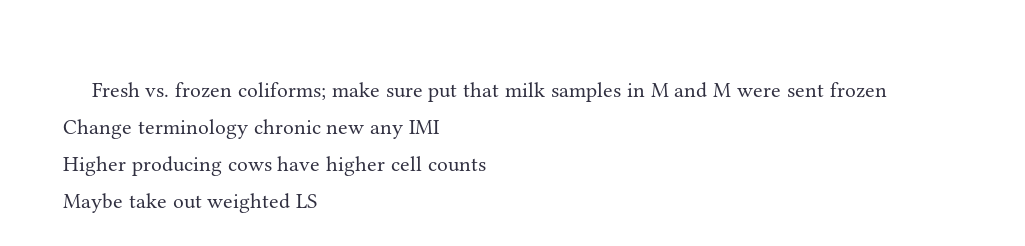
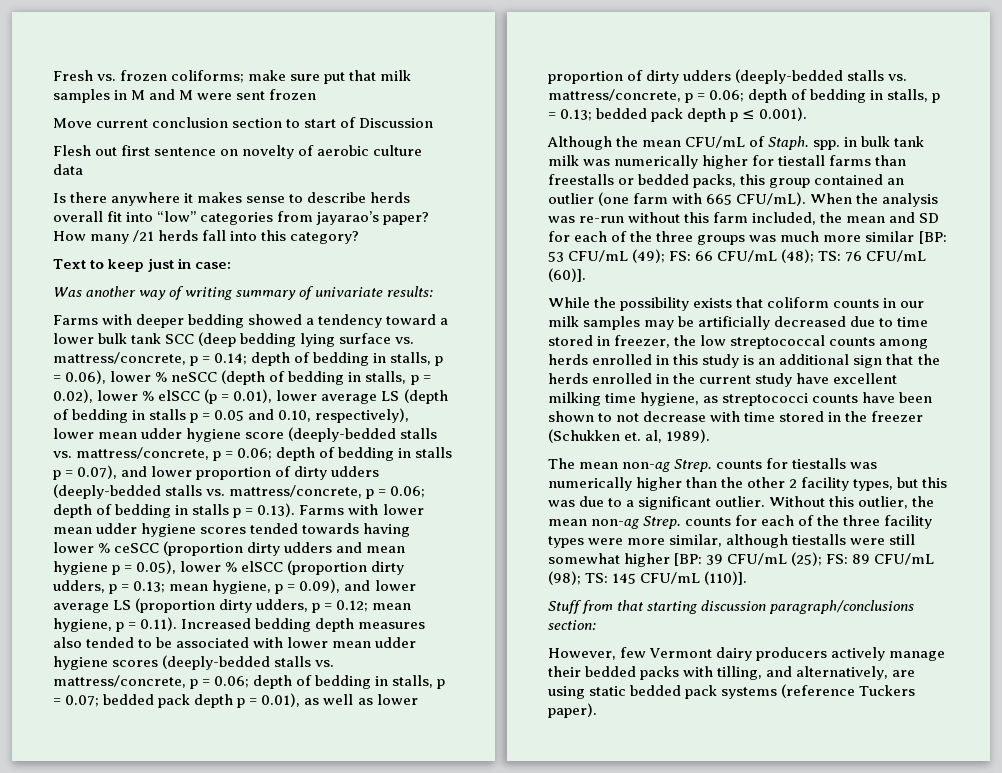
- Change terminology chronic new any IMI
- Higher producing cows have higher cell counts
- Maybe take out weighted LS
+ Move current conclusion section to start of Discussion
+ Flesh out first sentence on novelty of aerobic culture data
+ Is there anywhere it makes sense to describe herds overall fit into “low” categories from jayarao’s paper? How many /21 herds fall into this category?
+ Text to keep just in case:
+ Was another way of writing summary of univariate results:
+ Farms with deeper bedding showed a tendency toward a lower bulk tank SCC (deep bedding lying surface vs. mattress/concrete, p = 0.14; depth of bedding in stalls, p = 0.06), lower % neSCC (depth of bedding in stalls, p = 0.02), lower % elSCC (p = 0.01), lower average LS (depth of bedding in stalls p = 0.05 and 0.10, respectively), lower mean udder hygiene score (deeply-bedded stalls vs. mattress/concrete, p = 0.06; depth of bedding in stalls p = 0.07), and lower proportion of dirty udders (deeply-bedded stalls vs. mattress/concrete, p = 0.06; depth of bedding in stalls p = 0.13). Farms with lower mean udder hygiene scores tended towards having lower % ceSCC (proportion dirty udders and mean hygiene p = 0.05), lower % elSCC (proportion dirty udders, p = 0.13; mean hygiene, p = 0.09), and lower average LS (proportion dirty udders, p = 0.12; mean hygiene, p = 0.11). Increased bedding depth measures also tended to be associated with lower mean udder hygiene scores (deeply-bedded stalls vs. mattress/concrete, p = 0.06; depth of bedding in stalls, p = 0.07; bedded pack depth p = 0.01), as well as lower proportion of dirty udders (deeply-bedded stalls vs. mattress/concrete, p = 0.06; depth of bedding in stalls, p = 0.13; bedded pack depth p ≤ 0.001).
+ Although the mean CFU/mL of Staph. spp. in bulk tank milk was numerically higher for tiestall farms than freestalls or bedded packs, this group contained an outlier (one farm with 665 CFU/mL). When the analysis was re-run without this farm included, the mean and SD for each of the three groups was much more similar [BP: 53 CFU/mL (49); FS: 66 CFU/mL (48); TS: 76 CFU/mL (60)].
+ While the possibility exists that coliform counts in our milk samples may be artificially decreased due to time stored in freezer, the low streptococcal counts among herds enrolled in this study is an additional sign that the herds enrolled in the current study have excellent milking time hygiene, as streptococci counts have been shown to not decrease with time stored in the freezer (Schukken et. al, 1989).
+ The mean non-ag Strep. counts for tiestalls was numerically higher than the other 2 facility types, but this was due to a significant outlier. Without this outlier, the mean non-ag Strep. counts for each of the three facility types were more similar, although tiestalls were still somewhat higher [BP: 39 CFU/mL (25); FS: 89 CFU/mL (98); TS: 145 CFU/mL (110)].
+ Stuff from that starting discussion paragraph/conclusions section:
+ However, few Vermont dairy producers actively manage their bedded packs with tilling, and alternatively, are using static bedded pack systems (reference Tuckers paper).

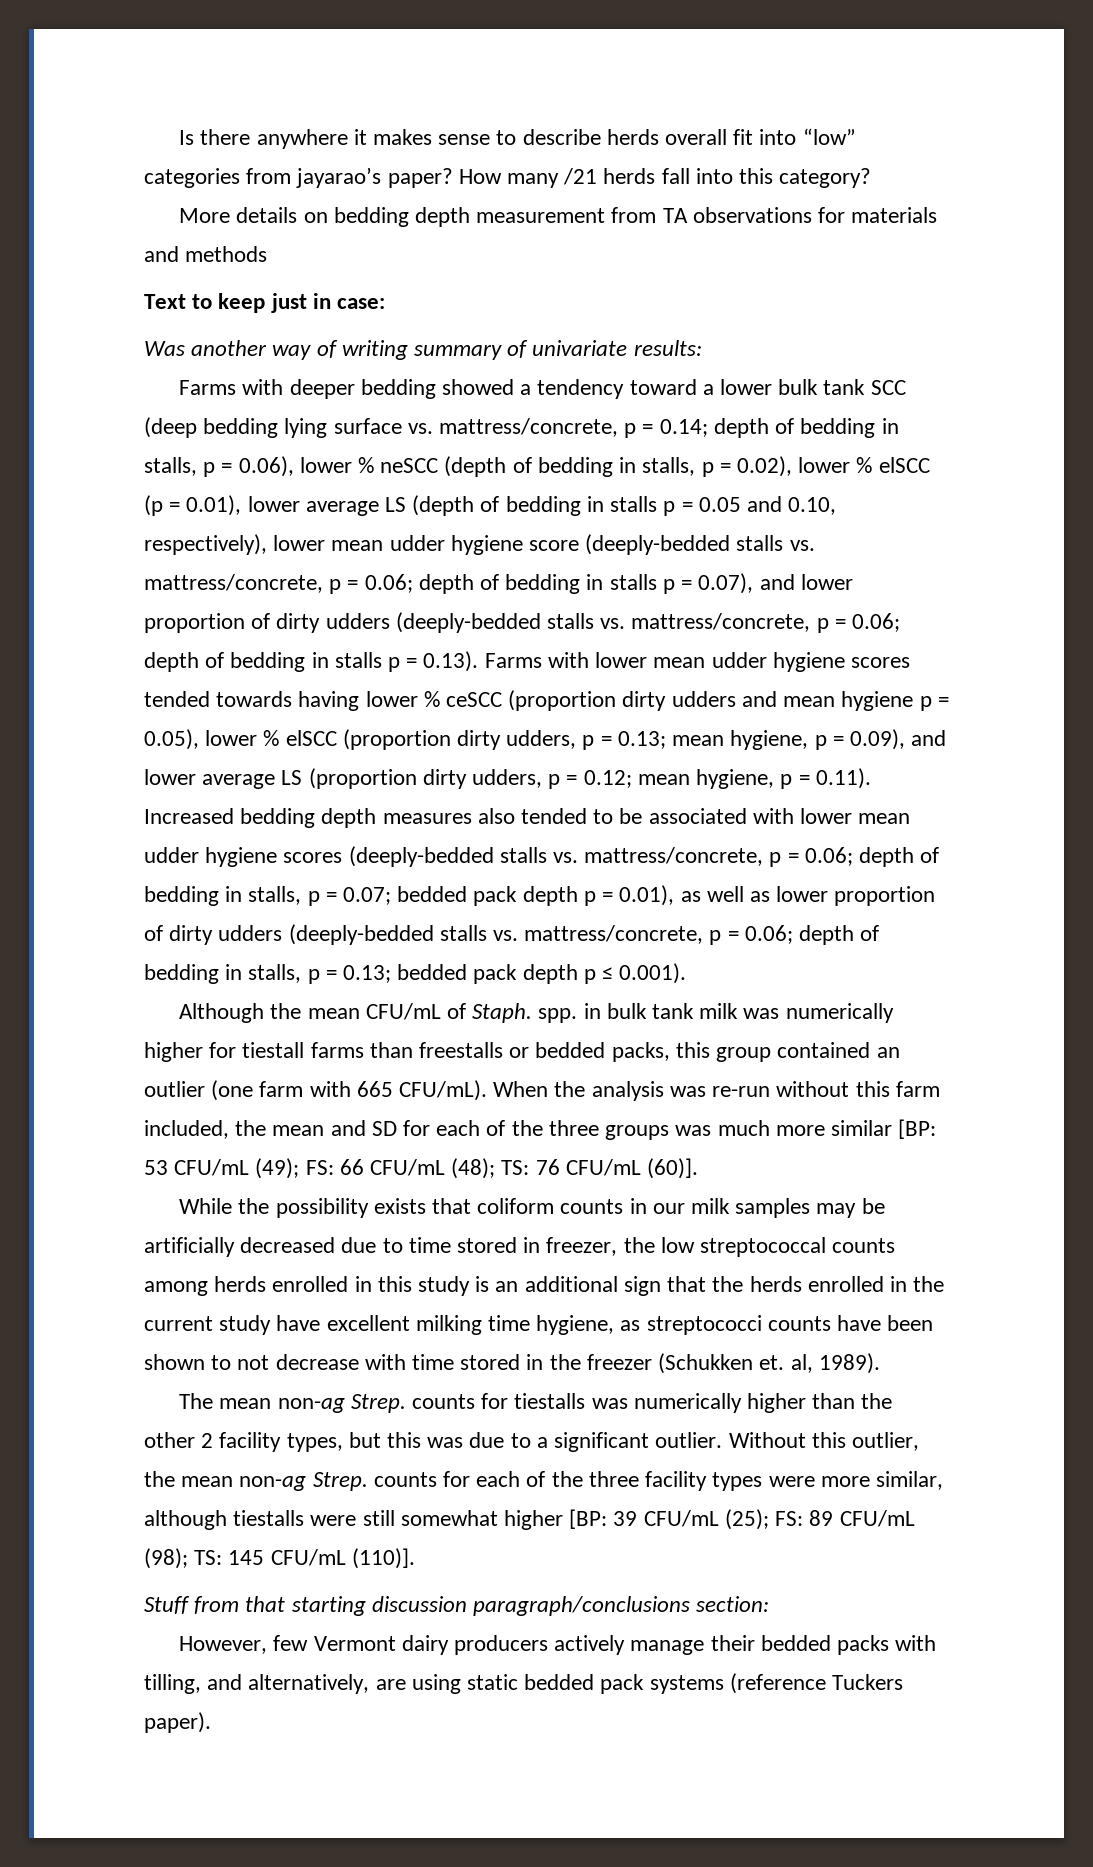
- Fresh vs. frozen coliforms; make sure put that milk samples in M and M were sent frozen
- Move current conclusion section to start of Discussion
- Flesh out first sentence on novelty of aerobic culture data
+ More details on bedding depth measurement from TA observations for materials and methods

